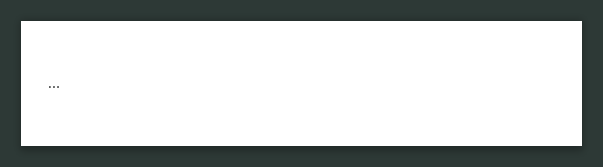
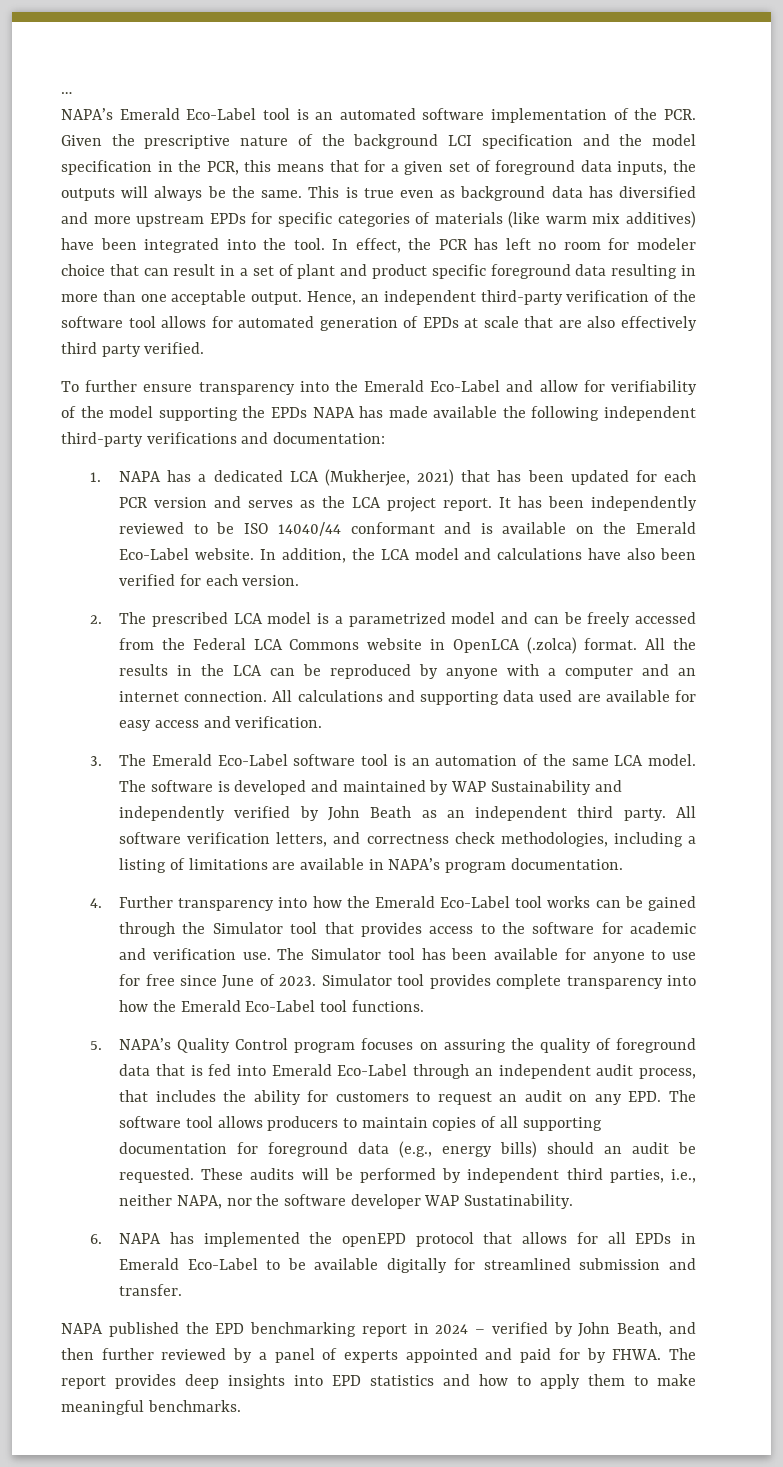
+ NAPA’s Emerald Eco-Label tool is an automated software implementation of the PCR. Given the prescriptive nature of the background LCI specification and the model specification in the PCR, this means that for a given set of foreground data inputs, the outputs will always be the same. This is true even as background data has diversified and more upstream EPDs for specific categories of materials (like warm mix additives) have been integrated into the tool. In effect, the PCR has left no room for modeler choice that can result in a set of plant and product specific foreground data resulting in more than one acceptable output. Hence, an independent third-party verification of the software tool allows for automated generation of EPDs at scale that are also effectively third party verified.
+ To further ensure transparency into the Emerald Eco-Label and allow for verifiability of the model supporting the EPDs NAPA has made available the following independent third-party verifications and documentation:
+ 1. NAPA has a dedicated LCA (Mukherjee, 2021) that has been updated for each PCR version and serves as the LCA project report. It has been independently reviewed to be ISO 14040/44 conformant and is available on the Emerald Eco-Label website. In addition, the LCA model and calculations have also been verified for each version.
+ 2. The prescribed LCA model is a parametrized model and can be freely accessed from the Federal LCA Commons website in OpenLCA (.zolca) format. All the results in the LCA can be reproduced by anyone with a computer and an internet connection. All calculations and supporting data used are available for easy access and verification.
+ 3. The Emerald Eco-Label software tool is an automation of the same LCA model. The software is developed and maintained by WAP Sustainability and independently verified by John Beath as an independent third party. All software verification letters, and correctness check methodologies, including a listing of limitations are available in NAPA’s program documentation.
+ 4. Further transparency into how the Emerald Eco-Label tool works can be gained through the Simulator tool that provides access to the software for academic and verification use. The Simulator tool has been available for anyone to use for free since June of 2023. Simulator tool provides complete transparency into how the Emerald Eco-Label tool functions.
+ 5. NAPA’s Quality Control program focuses on assuring the quality of foreground data that is fed into Emerald Eco-Label through an independent audit process, that includes the ability for customers to request an audit on any EPD. The software tool allows producers to maintain copies of all supporting documentation for foreground data (e.g., energy bills) should an audit be requested. These audits will be performed by independent third parties, i.e., neither NAPA, nor the software developer WAP Sustatinability.
+ 6. NAPA has implemented the openEPD protocol that allows for all EPDs in Emerald Eco-Label to be available digitally for streamlined submission and transfer.
+ NAPA published the EPD benchmarking report in 2024 – verified by John Beath, and then further reviewed by a panel of experts appointed and paid for by FHWA. The report provides deep insights into EPD statistics and how to apply them to make meaningful benchmarks.

